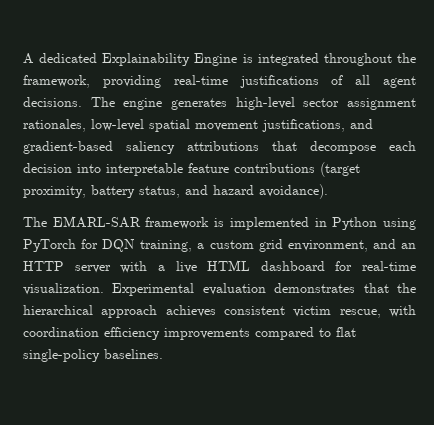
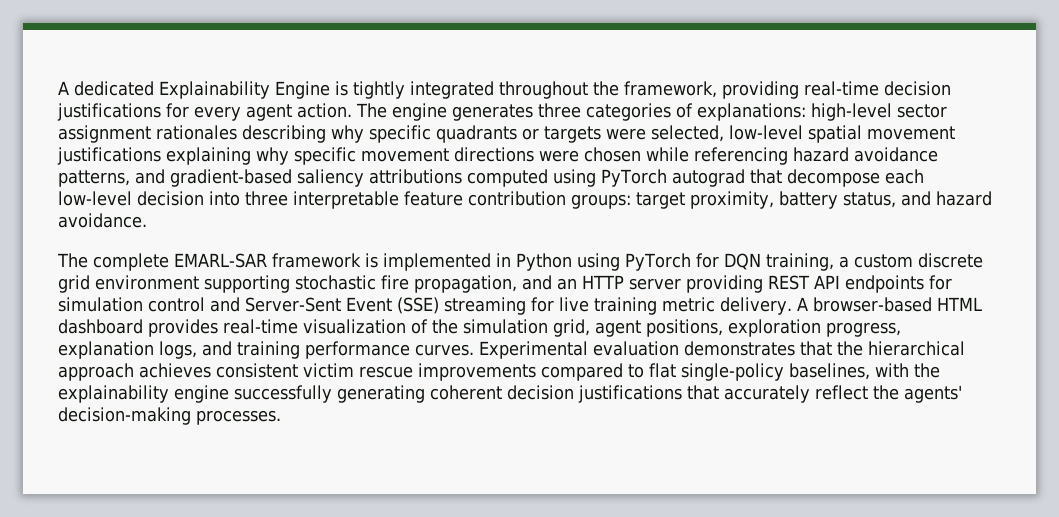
- A dedicated Explainability Engine is integrated throughout the framework, providing real-time justifications of all agent decisions. The engine generates high-level sector assignment rationales, low-level spatial movement justifications, and gradient-based saliency attributions that decompose each decision into interpretable feature contributions (target proximity, battery status, and hazard avoidance).
- The EMARL-SAR framework is implemented in Python using PyTorch for DQN training, a custom grid environment, and an HTTP server with a live HTML dashboard for real-time visualization.
+ A dedicated Explainability Engine is tightly integrated throughout the framework, providing real-time decision justifications for every agent action. The engine generates three categories of explanations: high-level sector assignment rationales describing why specific quadrants or targets were selected, low-level spatial movement justifications explaining why specific movement directions were chosen while referencing hazard avoidance patterns, and gradient-based saliency attributions computed using PyTorch autograd that decompose each low-level decision into three interpretable feature contribution groups: target proximity, battery status, and hazard avoidance.
+ The complete EMARL-SAR framework is implemented in Python using PyTorch for DQN training, a custom discrete grid environment supporting stochastic fire propagation, and an HTTP server providing REST API endpoints for simulation control and Server-Sent Event (SSE) streaming for live training metric delivery. A browser-based HTML dashboard provides real-time visualization of the simulation grid, agent positions, exploration progress, explanation logs, and training performance curves.
- Experimental evaluation demonstrates that the hierarchical approach achieves consistent victim rescue, with coordination efficiency improvements compared to flat single-policy baselines.
+ Experimental evaluation demonstrates that the hierarchical approach achieves consistent victim rescue improvements compared to flat single-policy baselines, with the explainability engine successfully generating coherent decision justifications that accurately reflect the agents' decision-making processes.

